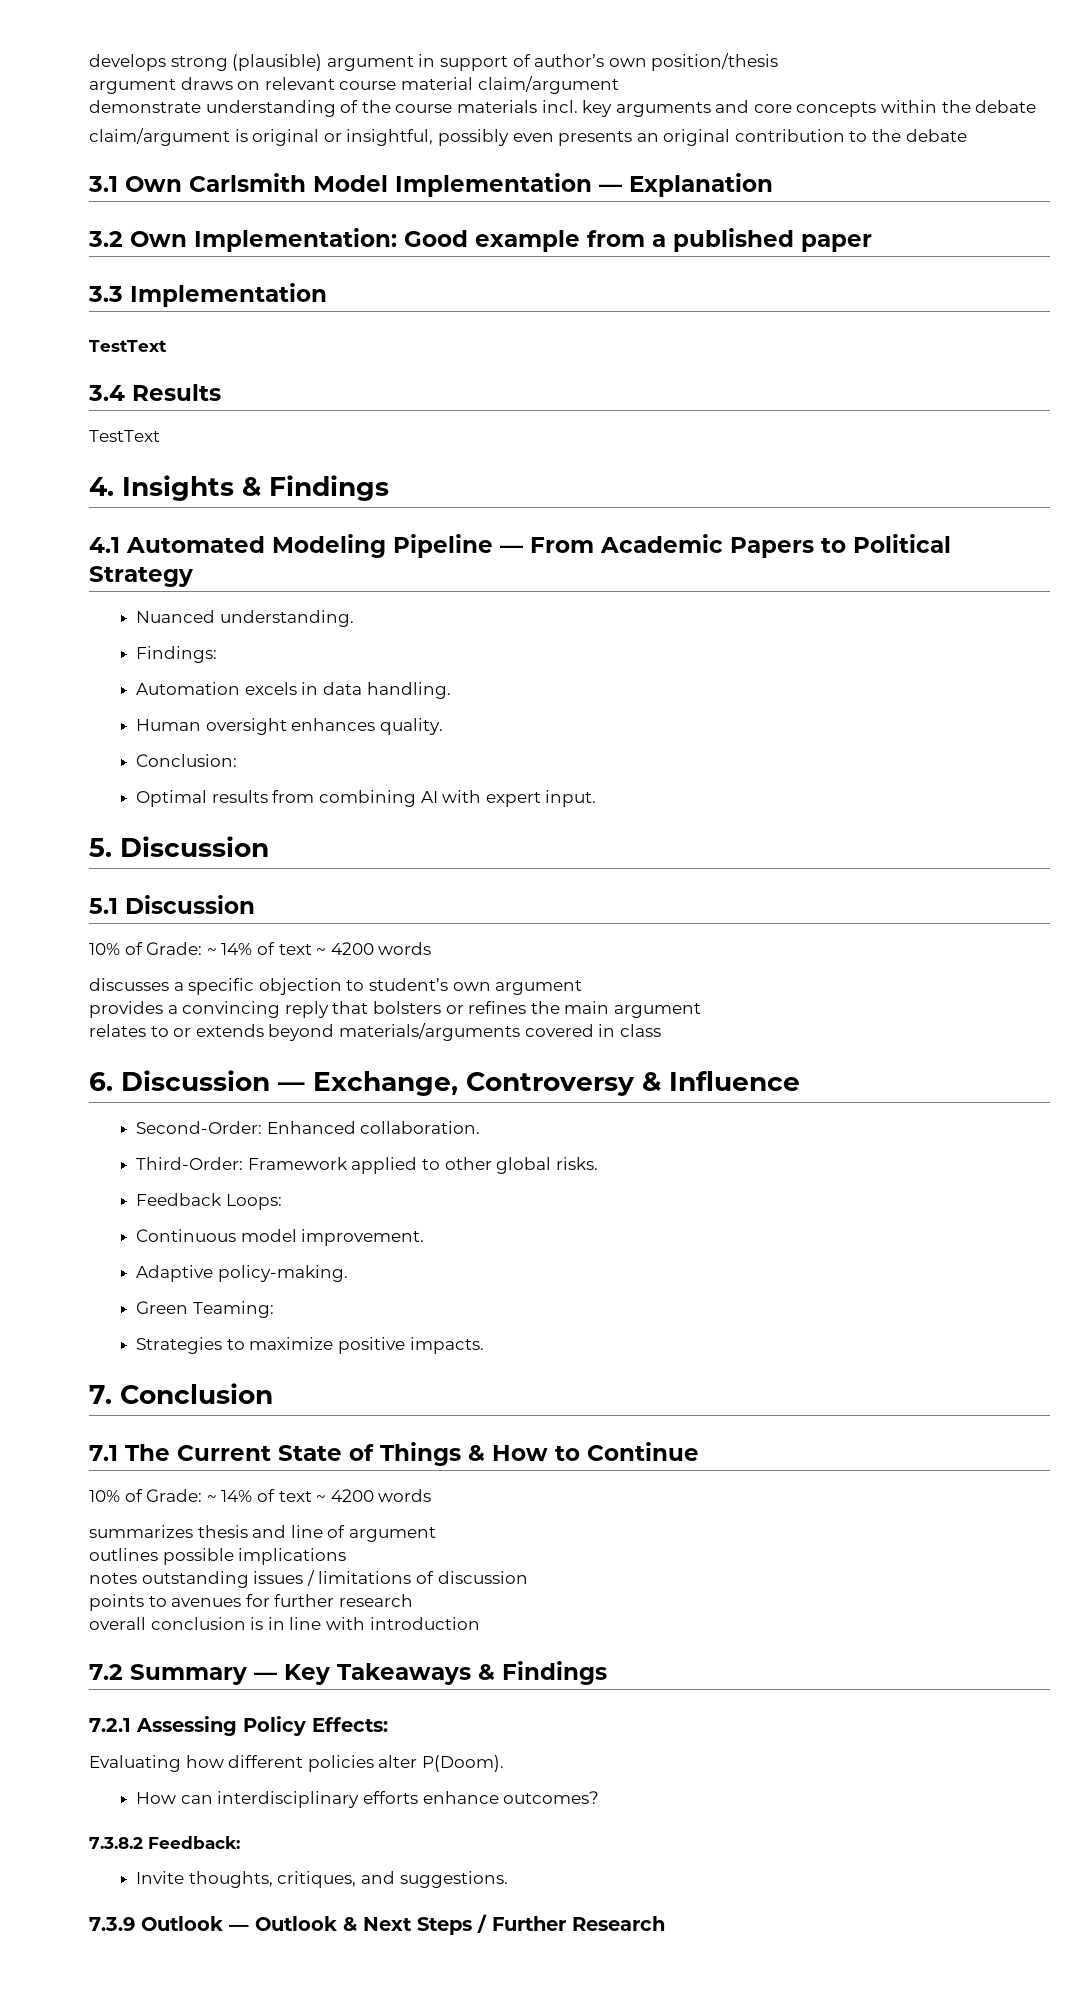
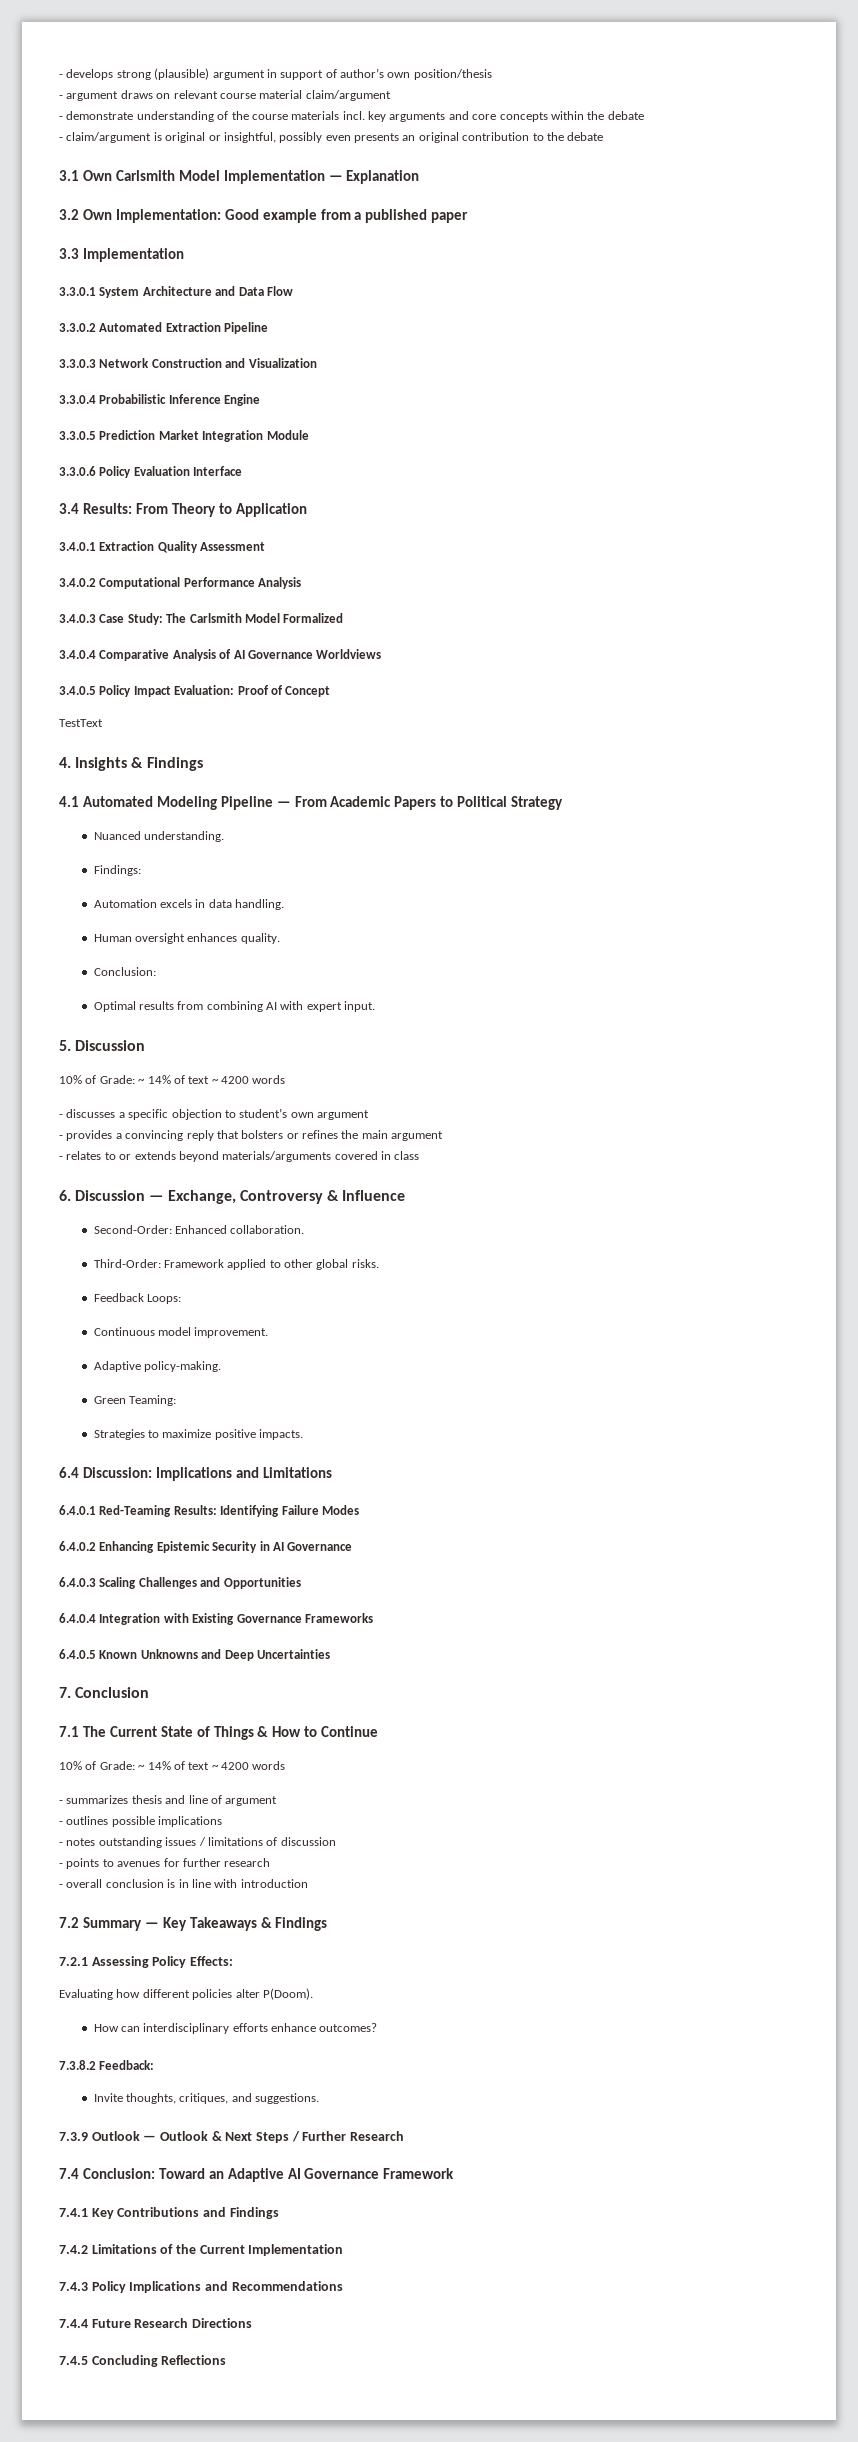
- develops strong (plausible) argument in support of author’s own position/thesis
+ - develops strong (plausible) argument in support of author’s own position/thesis
- argument draws on relevant course material claim/argument
+ - argument draws on relevant course material claim/argument
- demonstrate understanding of the course materials incl. key arguments and core concepts within the debate
+ - demonstrate understanding of the course materials incl. key arguments and core concepts within the debate
- claim/argument is original or insightful, possibly even presents an original contribution to the debate
+ - claim/argument is original or insightful, possibly even presents an original contribution to the debate
  3.3 Implementation
- TestText
- 3.4 Results
+ 3.3.0.1 System Architecture and Data Flow
+ 3.3.0.2 Automated Extraction Pipeline
+ 3.3.0.3 Network Construction and Visualization
+ 3.3.0.4 Probabilistic Inference Engine
+ 3.3.0.5 Prediction Market Integration Module
+ 3.3.0.6 Policy Evaluation Interface
+ 3.4 Results: From Theory to Application
+ 3.4.0.1 Extraction Quality Assessment
+ 3.4.0.2 Computational Performance Analysis
+ 3.4.0.3 Case Study: The Carlsmith Model Formalized
+ 3.4.0.4 Comparative Analysis of AI Governance Worldviews
+ 3.4.0.5 Policy Impact Evaluation: Proof of Concept
- 5.1 Discussion
- discusses a specific objection to student’s own argument
+ - discusses a specific objection to student’s own argument
- provides a convincing reply that bolsters or refines the main argument
+ - provides a convincing reply that bolsters or refines the main argument
- relates to or extends beyond materials/arguments covered in class
+ - relates to or extends beyond materials/arguments covered in class
+ 6.4 Discussion: Implications and Limitations
+ 6.4.0.1 Red-Teaming Results: Identifying Failure Modes
+ 6.4.0.2 Enhancing Epistemic Security in AI Governance
+ 6.4.0.3 Scaling Challenges and Opportunities
+ 6.4.0.4 Integration with Existing Governance Frameworks
+ 6.4.0.5 Known Unknowns and Deep Uncertainties
- summarizes thesis and line of argument
+ - summarizes thesis and line of argument
- outlines possible implications
+ - outlines possible implications
- notes outstanding issues / limitations of discussion
+ - notes outstanding issues / limitations of discussion
- points to avenues for further research
+ - points to avenues for further research
- overall conclusion is in line with introduction
+ - overall conclusion is in line with introduction
+ 7.4 Conclusion: Toward an Adaptive AI Governance Framework
+ 7.4.1 Key Contributions and Findings
+ 7.4.2 Limitations of the Current Implementation
+ 7.4.3 Policy Implications and Recommendations
+ 7.4.4 Future Research Directions
+ 7.4.5 Concluding Reflections

